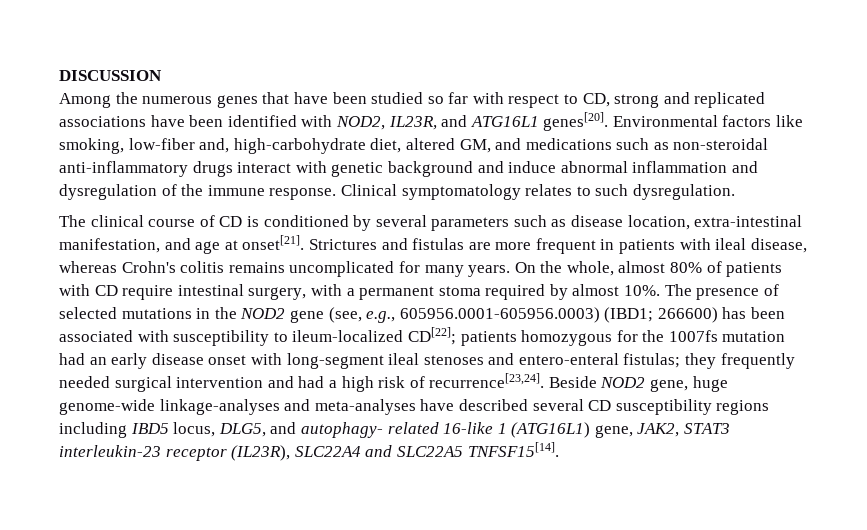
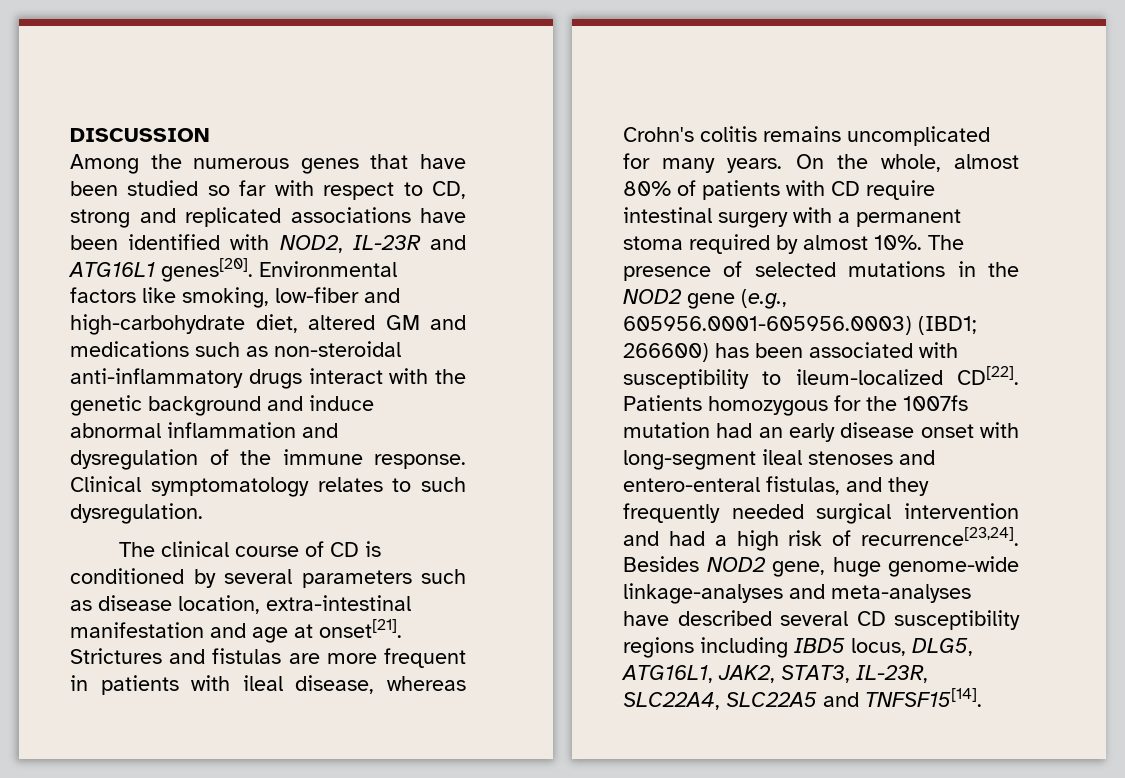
- Among the numerous genes that have been studied so far with respect to CD, strong and replicated associations have been identified with NOD2, IL23R, and ATG16L1 genes[20].
+ Among the numerous genes that have been studied so far with respect to CD, strong and replicated associations have been identified with NOD2, IL-23R and ATG16L1 genes[20].
- Environmental factors like smoking, low-fiber and, high-carbohydrate diet, altered GM, and medications such as non-steroidal anti-inflammatory drugs interact with genetic background and induce abnormal inflammation and dysregulation of the immune response.
+ Environmental factors like smoking, low-fiber and high-carbohydrate diet, altered GM and medications such as non-steroidal anti-inflammatory drugs interact with the genetic background and induce abnormal inflammation and dysregulation of the immune response.
- The clinical course of CD is conditioned by several parameters such as disease location, extra-intestinal manifestation, and age at onset[21].
+ The clinical course of CD is conditioned by several parameters such as disease location, extra-intestinal manifestation and age at onset[21].
- On the whole, almost 80% of patients with CD require intestinal surgery, with a permanent stoma required by almost 10%.
+ On the whole, almost 80% of patients with CD require intestinal surgery with a permanent stoma required by almost 10%.
- The presence of selected mutations in the NOD2 gene (see, e.g., 605956.0001-605956.0003) (IBD1; 266600) has been associated with susceptibility to ileum-localized CD[22]; patients homozygous for the 1007fs mutation had an early disease onset with long-segment ileal stenoses and entero-enteral fistulas; they frequently needed surgical intervention and had a high risk of recurrence[23,24].
+ The presence of selected mutations in the NOD2 gene (e.g., 605956.0001-605956.0003) (IBD1; 266600) has been associated with susceptibility to ileum-localized CD[22]. Patients homozygous for the 1007fs mutation had an early disease onset with long-segment ileal stenoses and entero-enteral fistulas, and they frequently needed surgical intervention and had a high risk of recurrence[23,24].
- Beside NOD2 gene, huge genome-wide linkage-analyses and meta-analyses have described several CD susceptibility regions including IBD5 locus, DLG5, and autophagy- related 16-like 1 (ATG16L1) gene, JAK2, STAT3 interleukin-23 receptor (IL23R), SLC22A4 and SLC22A5 TNFSF15[14].
+ Besides NOD2 gene, huge genome-wide linkage-analyses and meta-analyses have described several CD susceptibility regions including IBD5 locus, DLG5, ATG16L1, JAK2, STAT3, IL-23R, SLC22A4, SLC22A5 and TNFSF15[14].

